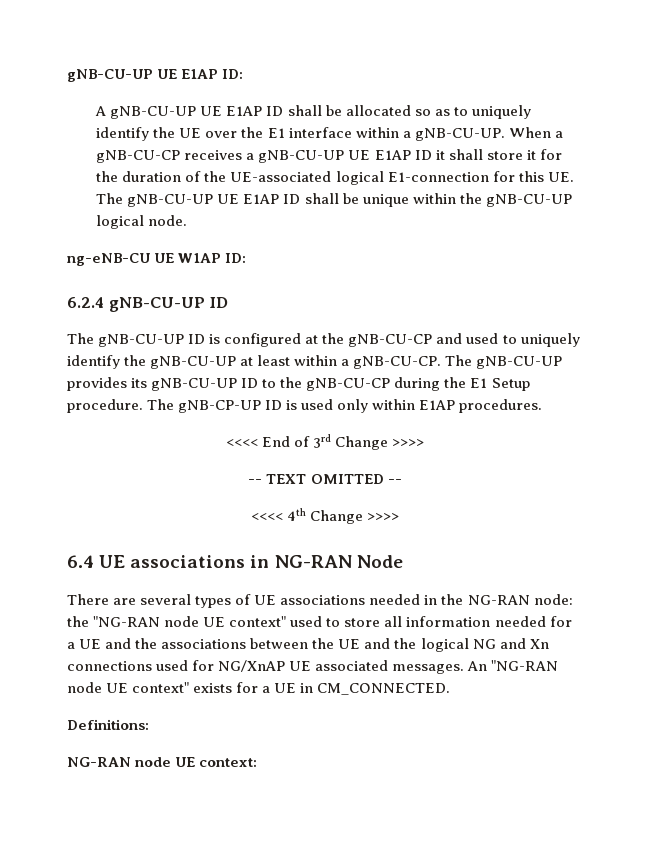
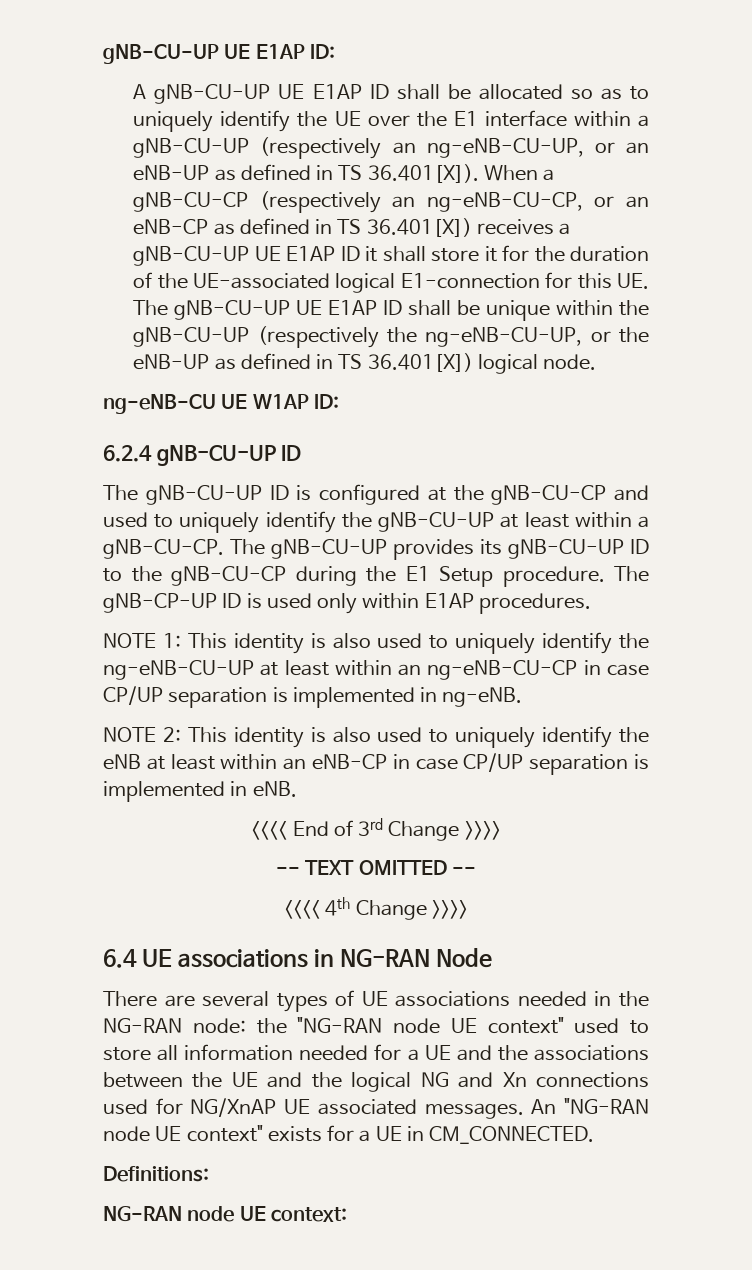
- A gNB-CU-UP UE E1AP ID shall be allocated so as to uniquely identify the UE over the E1 interface within a gNB-CU-UP. When a gNB-CU-CP receives a gNB-CU-UP UE E1AP ID it shall store it for the duration of the UE-associated logical E1-connection for this UE. The gNB-CU-UP UE E1AP ID shall be unique within the gNB-CU-UP logical node.
+ A gNB-CU-UP UE E1AP ID shall be allocated so as to uniquely identify the UE over the E1 interface within a gNB-CU-UP (respectively an ng-eNB-CU-UP, or an eNB-UP as defined in TS 36.401[X]). When a gNB-CU-CP (respectively an ng-eNB-CU-CP, or an eNB-CP as defined in TS 36.401[X]) receives a gNB-CU-UP UE E1AP ID it shall store it for the duration of the UE-associated logical E1-connection for this UE. The gNB-CU-UP UE E1AP ID shall be unique within the gNB-CU-UP (respectively the ng-eNB-CU-UP, or the eNB-UP as defined in TS 36.401[X]) logical node.
+ NOTE 1: This identity is also used to uniquely identify the ng-eNB-CU-UP at least within an ng-eNB-CU-CP in case CP/UP separation is implemented in ng-eNB.
+ NOTE 2: This identity is also used to uniquely identify the eNB at least within an eNB-CP in case CP/UP separation is implemented in eNB.

